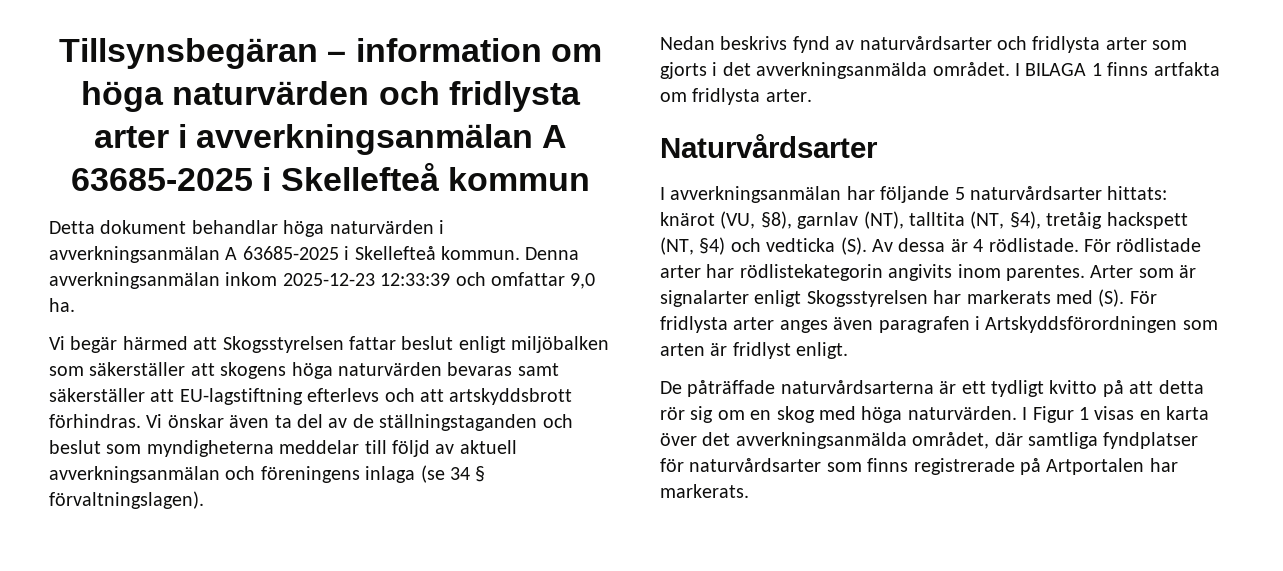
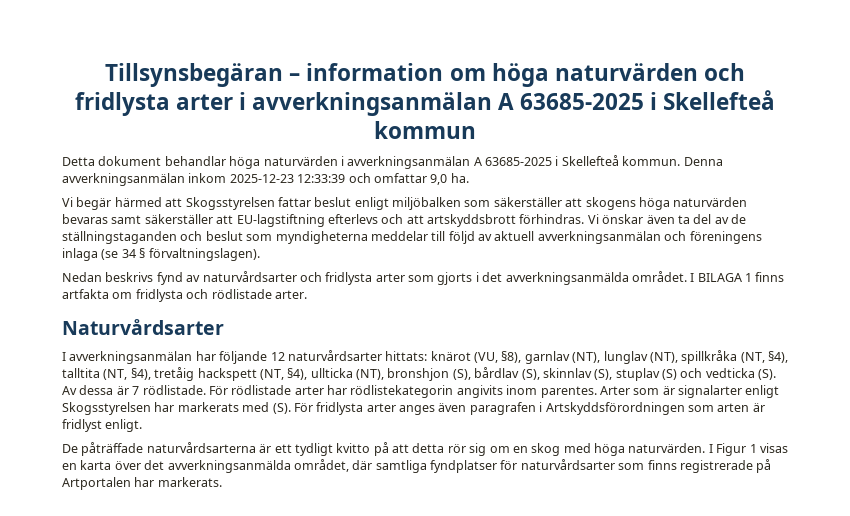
- I BILAGA 1 finns artfakta om fridlysta arter.
+ I BILAGA 1 finns artfakta om fridlysta och rödlistade arter.
- I avverkningsanmälan har följande 5 naturvårdsarter hittats: knärot (VU, §8), garnlav (NT), talltita (NT, §4), tretåig hackspett (NT, §4) och vedticka (S). Av dessa är 4 rödlistade.
+ I avverkningsanmälan har följande 12 naturvårdsarter hittats: knärot (VU, §8), garnlav (NT), lunglav (NT), spillkråka (NT, §4), talltita (NT, §4), tretåig hackspett (NT, §4), ullticka (NT), bronshjon (S), bårdlav (S), skinnlav (S), stuplav (S) och vedticka (S). Av dessa är 7 rödlistade.

